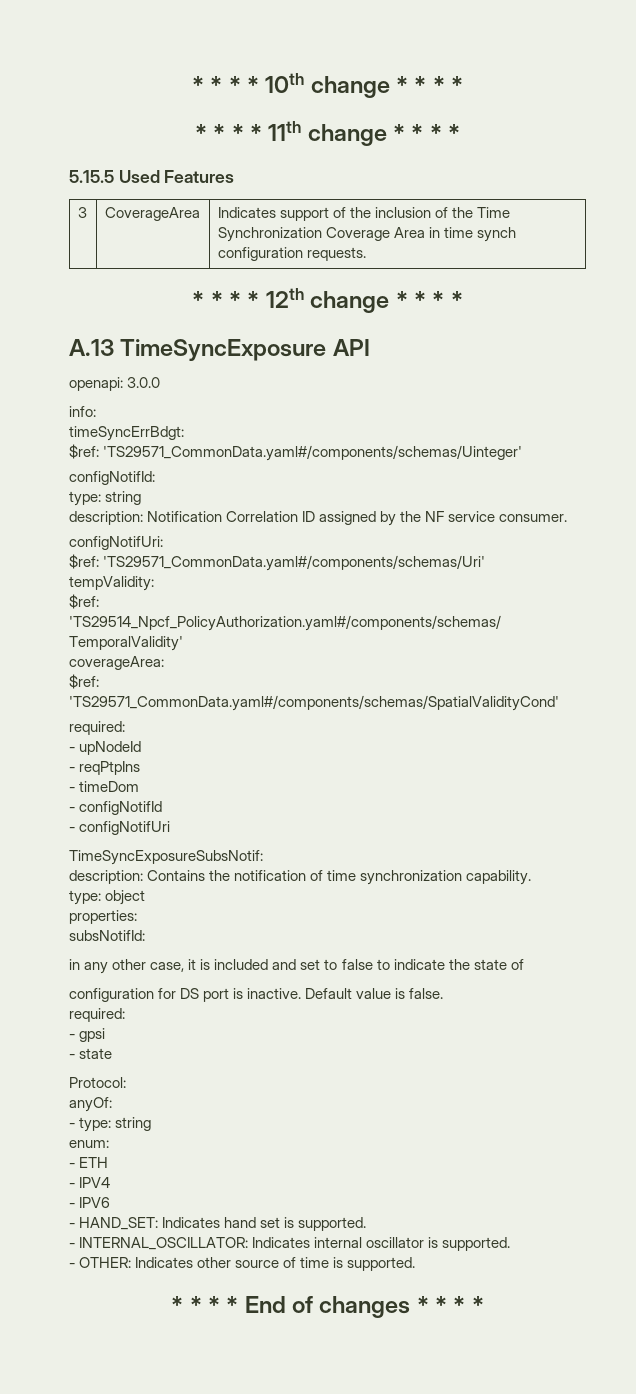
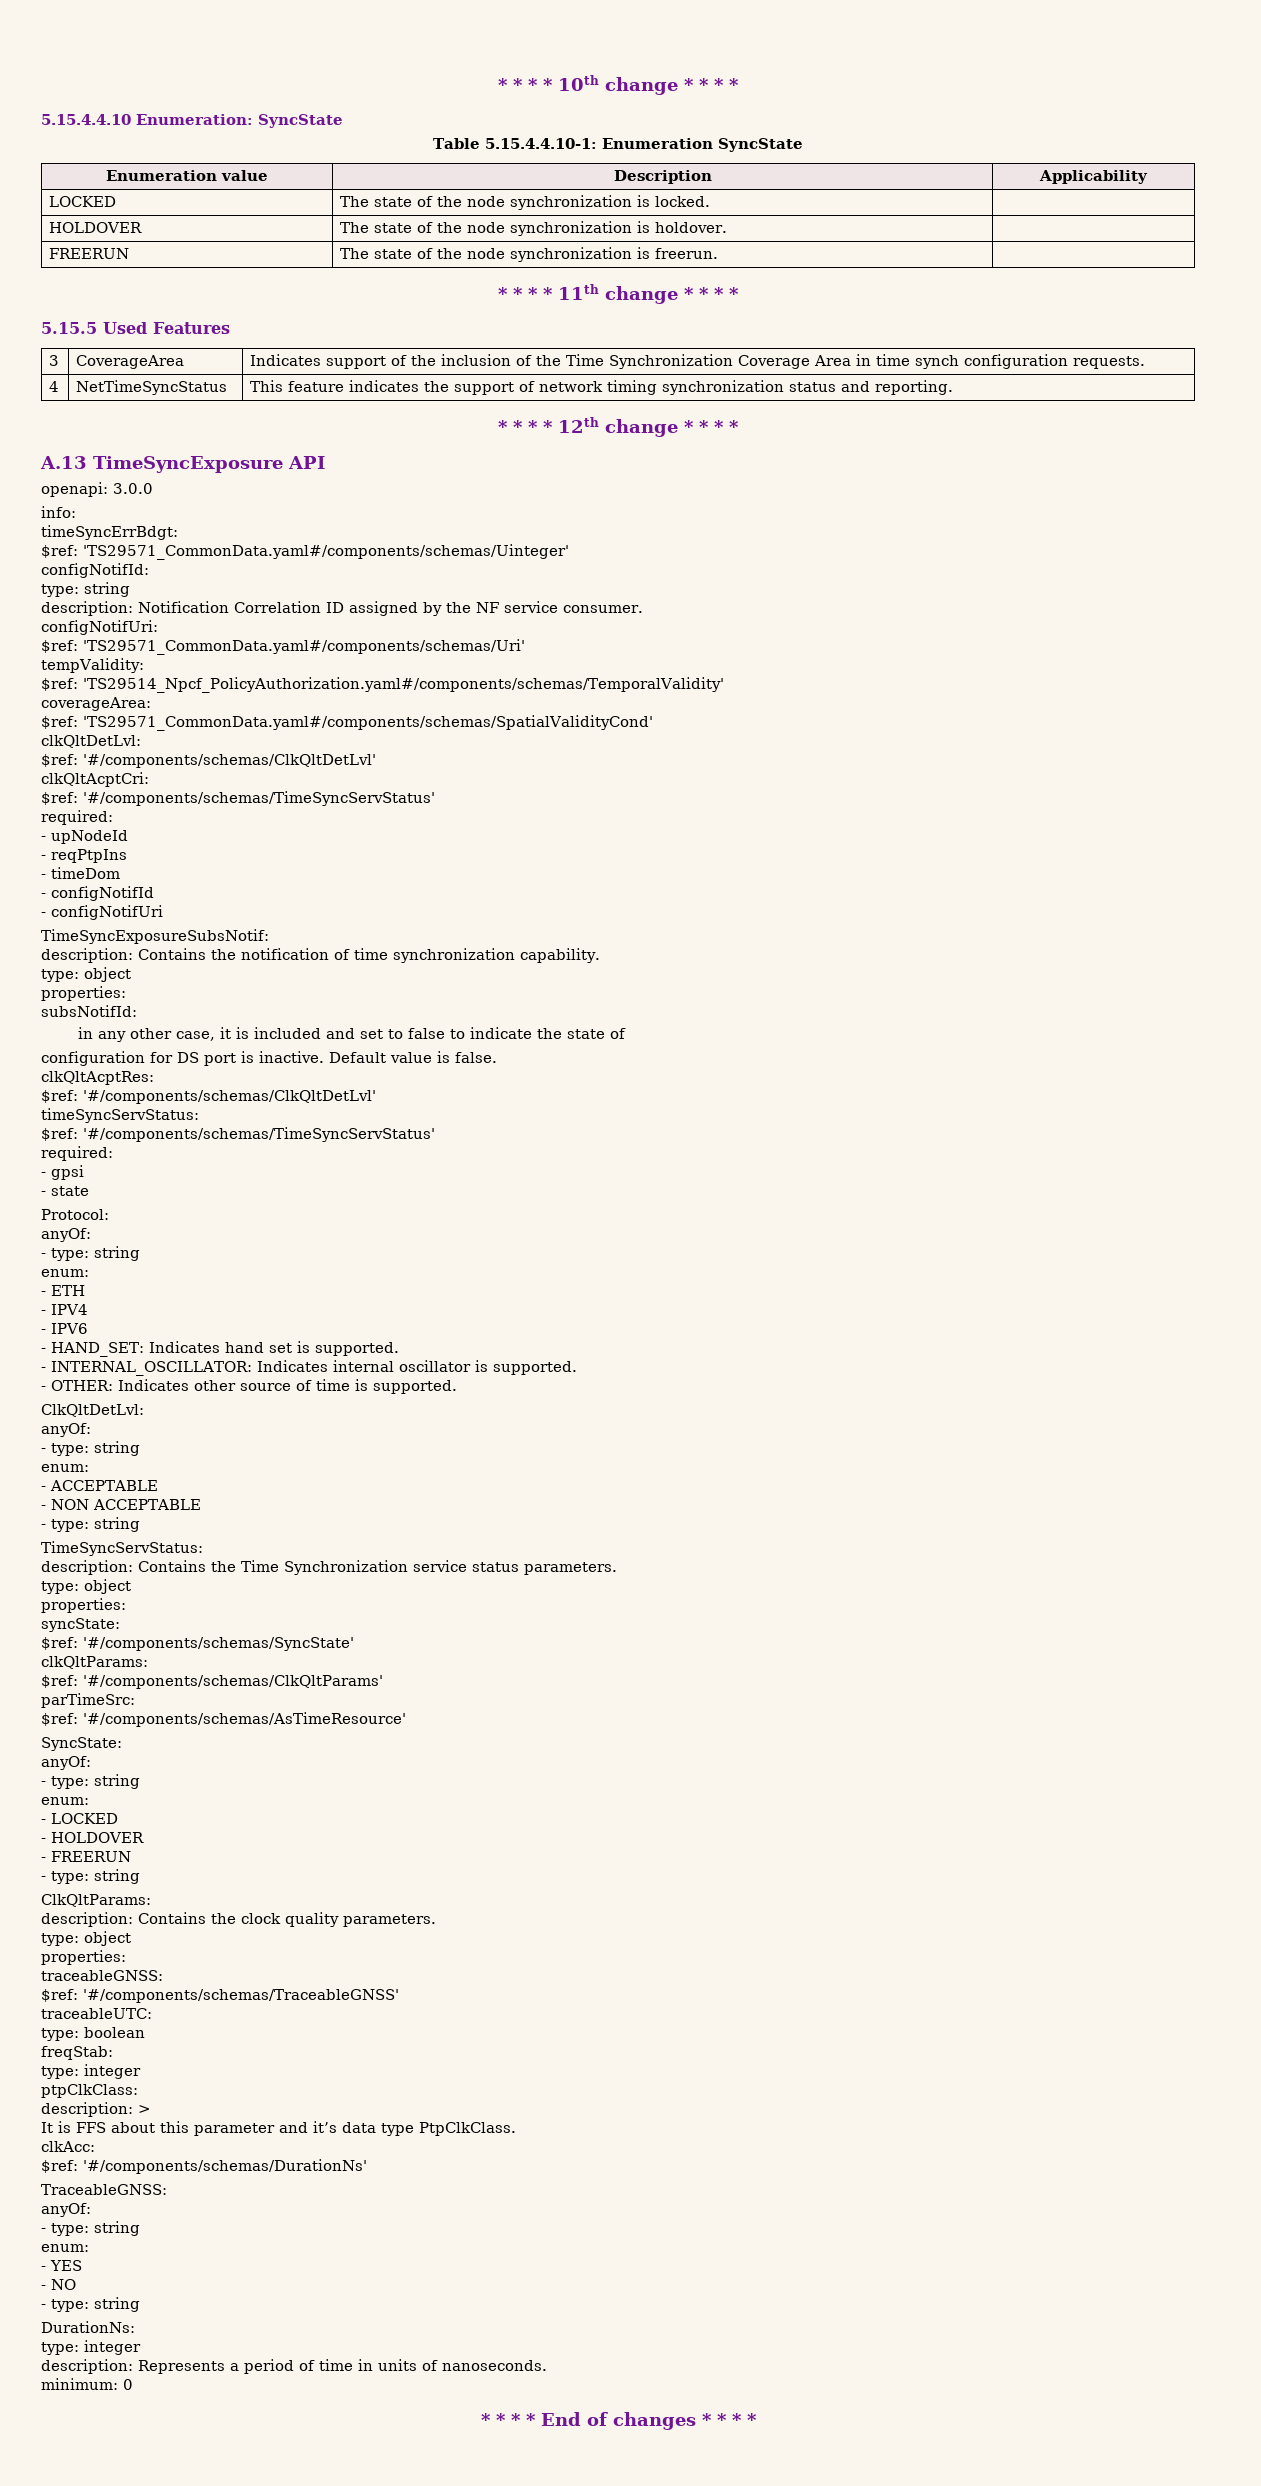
+ 5.15.4.4.10 Enumeration: SyncState
+ Table 5.15.4.4.10-1: Enumeration SyncState
+ Enumeration value | Description | Applicability
+ LOCKED | The state of the node synchronization is locked. |
+ HOLDOVER | The state of the node synchronization is holdover. |
+ FREERUN | The state of the node synchronization is freerun. |
+ 4 | NetTimeSyncStatus | This feature indicates the support of network timing synchronization status and reporting.
+ clkQltDetLvl:
+ $ref: '#/components/schemas/ClkQltDetLvl'
+ clkQltAcptCri:
+ $ref: '#/components/schemas/TimeSyncServStatus'
+ clkQltAcptRes:
+ $ref: '#/components/schemas/ClkQltDetLvl'
+ timeSyncServStatus:
+ $ref: '#/components/schemas/TimeSyncServStatus'
+ ClkQltDetLvl:
+ anyOf:
+ - type: string
+ enum:
+ - ACCEPTABLE
+ - NON ACCEPTABLE
+ - type: string
+ TimeSyncServStatus:
+ description: Contains the Time Synchronization service status parameters.
+ type: object
+ properties:
+ syncState:
+ $ref: '#/components/schemas/SyncState'
+ clkQltParams:
+ $ref: '#/components/schemas/ClkQltParams'
+ parTimeSrc:
+ $ref: '#/components/schemas/AsTimeResource'
+ SyncState:
+ anyOf:
+ - type: string
+ enum:
+ - LOCKED
+ - HOLDOVER
+ - FREERUN
+ - type: string
+ ClkQltParams:
+ description: Contains the clock quality parameters.
+ type: object
+ properties:
+ traceableGNSS:
+ $ref: '#/components/schemas/TraceableGNSS'
+ traceableUTC:
+ type: boolean
+ freqStab:
+ type: integer
+ ptpClkClass:
+ description: >
+ It is FFS about this parameter and it’s data type PtpClkClass.
+ clkAcc:
+ $ref: '#/components/schemas/DurationNs'
+ TraceableGNSS:
+ anyOf:
+ - type: string
+ enum:
+ - YES
+ - NO
+ - type: string
+ DurationNs:
+ type: integer
+ description: Represents a period of time in units of nanoseconds.
+ minimum: 0

